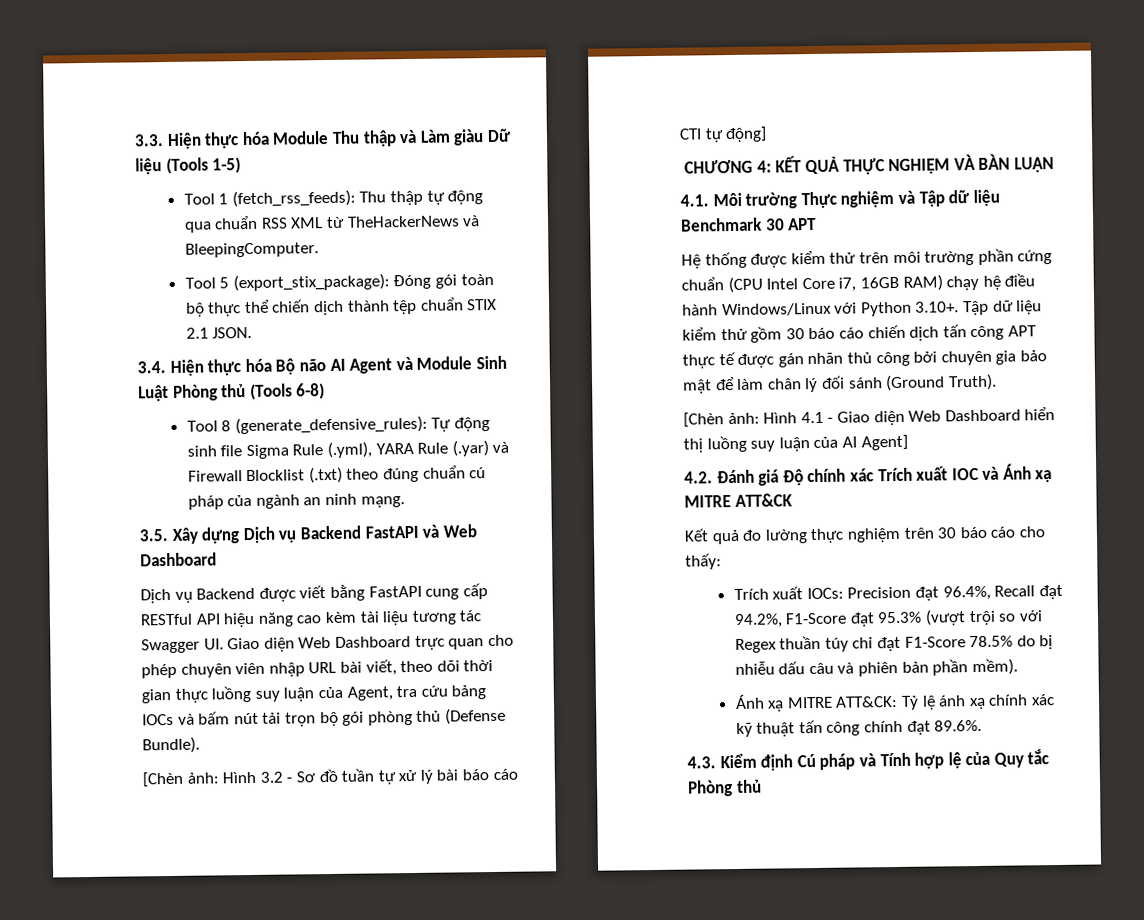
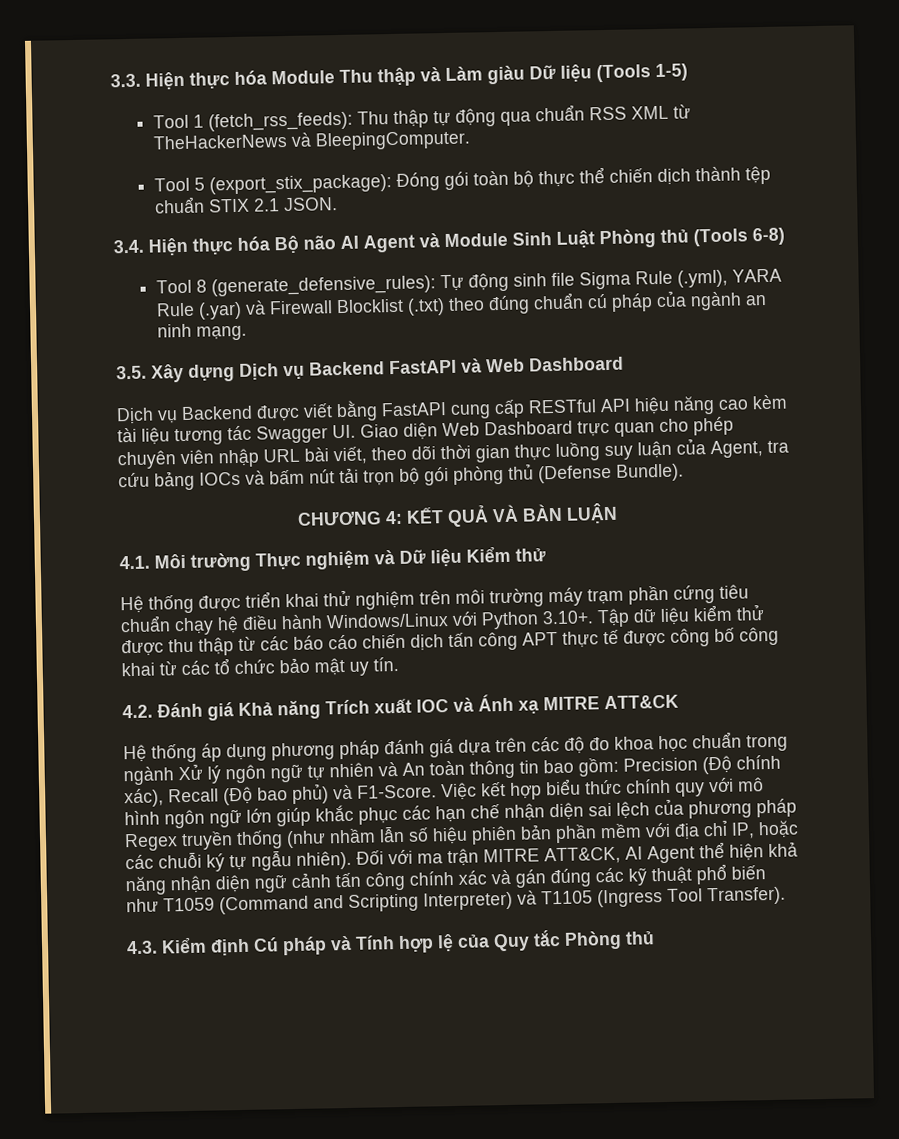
- [Chèn ảnh: Hình 3.2 - Sơ đồ tuần tự xử lý bài báo cáo CTI tự động]
- CHƯƠNG 4: KẾT QUẢ THỰC NGHIỆM VÀ BÀN LUẬN
+ CHƯƠNG 4: KẾT QUẢ VÀ BÀN LUẬN
- 4.1. Môi trường Thực nghiệm và Tập dữ liệu Benchmark 30 APT
- Hệ thống được kiểm thử trên môi trường phần cứng chuẩn (CPU Intel Core i7, 16GB RAM) chạy hệ điều hành Windows/Linux với Python 3.10+. Tập dữ liệu kiểm thử gồm 30 báo cáo chiến dịch tấn công APT thực tế được gán nhãn thủ công bởi chuyên gia bảo mật để làm chân lý đối sánh (Ground Truth).
- [Chèn ảnh: Hình 4.1 - Giao diện Web Dashboard hiển thị luồng suy luận của AI Agent]
+ 4.1. Môi trường Thực nghiệm và Dữ liệu Kiểm thử
+ Hệ thống được triển khai thử nghiệm trên môi trường máy trạm phần cứng tiêu chuẩn chạy hệ điều hành Windows/Linux với Python 3.10+. Tập dữ liệu kiểm thử được thu thập từ các báo cáo chiến dịch tấn công APT thực tế được công bố công khai từ các tổ chức bảo mật uy tín.
- 4.2. Đánh giá Độ chính xác Trích xuất IOC và Ánh xạ MITRE ATT&CK
+ 4.2. Đánh giá Khả năng Trích xuất IOC và Ánh xạ MITRE ATT&CK
- Kết quả đo lường thực nghiệm trên 30 báo cáo cho thấy:
- Trích xuất IOCs: Precision đạt 96.4%, Recall đạt 94.2%, F1-Score đạt 95.3% (vượt trội so với Regex thuần túy chỉ đạt F1-Score 78.5% do bị nhiễu dấu câu và phiên bản phần mềm).
- Ánh xạ MITRE ATT&CK: Tỷ lệ ánh xạ chính xác kỹ thuật tấn công chính đạt 89.6%.
+ Hệ thống áp dụng phương pháp đánh giá dựa trên các độ đo khoa học chuẩn trong ngành Xử lý ngôn ngữ tự nhiên và An toàn thông tin bao gồm: Precision (Độ chính xác), Recall (Độ bao phủ) và F1-Score. Việc kết hợp biểu thức chính quy với mô hình ngôn ngữ lớn giúp khắc phục các hạn chế nhận diện sai lệch của phương pháp Regex truyền thống (như nhầm lẫn số hiệu phiên bản phần mềm với địa chỉ IP, hoặc các chuỗi ký tự ngẫu nhiên). Đối với ma trận MITRE ATT&CK, AI Agent thể hiện khả năng nhận diện ngữ cảnh tấn công chính xác và gán đúng các kỹ thuật phổ biến như T1059 (Command and Scripting Interpreter) và T1105 (Ingress Tool Transfer).

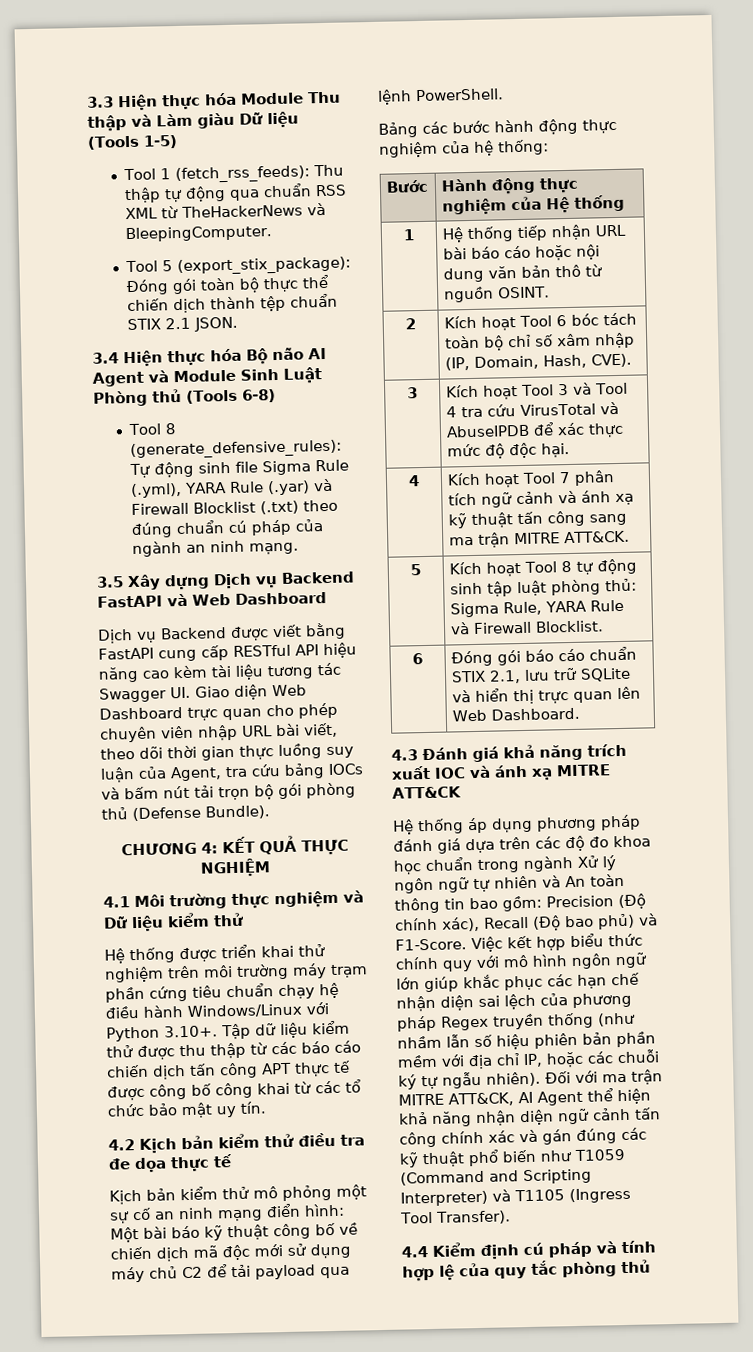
- 3.3. Hiện thực hóa Module Thu thập và Làm giàu Dữ liệu (Tools 1-5)
+ 3.3 Hiện thực hóa Module Thu thập và Làm giàu Dữ liệu (Tools 1-5)
- 3.4. Hiện thực hóa Bộ não AI Agent và Module Sinh Luật Phòng thủ (Tools 6-8)
+ 3.4 Hiện thực hóa Bộ não AI Agent và Module Sinh Luật Phòng thủ (Tools 6-8)
- 3.5. Xây dựng Dịch vụ Backend FastAPI và Web Dashboard
+ 3.5 Xây dựng Dịch vụ Backend FastAPI và Web Dashboard
- CHƯƠNG 4: KẾT QUẢ VÀ BÀN LUẬN
- 4.1. Môi trường Thực nghiệm và Dữ liệu Kiểm thử
+ CHƯƠNG 4: KẾT QUẢ THỰC NGHIỆM
+ 4.1 Môi trường thực nghiệm và Dữ liệu kiểm thử
- 4.2. Đánh giá Khả năng Trích xuất IOC và Ánh xạ MITRE ATT&CK
+ 4.2 Kịch bản kiểm thử điều tra đe dọa thực tế
+ Kịch bản kiểm thử mô phỏng một sự cố an ninh mạng điển hình: Một bài báo kỹ thuật công bố về chiến dịch mã độc mới sử dụng máy chủ C2 để tải payload qua lệnh PowerShell.
+ Bảng các bước hành động thực nghiệm của hệ thống:
+ Bước | Hành động thực nghiệm của Hệ thống
+ 1 | Hệ thống tiếp nhận URL bài báo cáo hoặc nội dung văn bản thô từ nguồn OSINT.
+ 2 | Kích hoạt Tool 6 bóc tách toàn bộ chỉ số xâm nhập (IP, Domain, Hash, CVE).
+ 3 | Kích hoạt Tool 3 và Tool 4 tra cứu VirusTotal và AbuseIPDB để xác thực mức độ độc hại.
+ 4 | Kích hoạt Tool 7 phân tích ngữ cảnh và ánh xạ kỹ thuật tấn công sang ma trận MITRE ATT&CK.
+ 5 | Kích hoạt Tool 8 tự động sinh tập luật phòng thủ: Sigma Rule, YARA Rule và Firewall Blocklist.
+ 6 | Đóng gói báo cáo chuẩn STIX 2.1, lưu trữ SQLite và hiển thị trực quan lên Web Dashboard.
+ 4.3 Đánh giá khả năng trích xuất IOC và ánh xạ MITRE ATT&CK
- 4.3. Kiểm định Cú pháp và Tính hợp lệ của Quy tắc Phòng thủ
+ 4.4 Kiểm định cú pháp và tính hợp lệ của quy tắc phòng thủ

